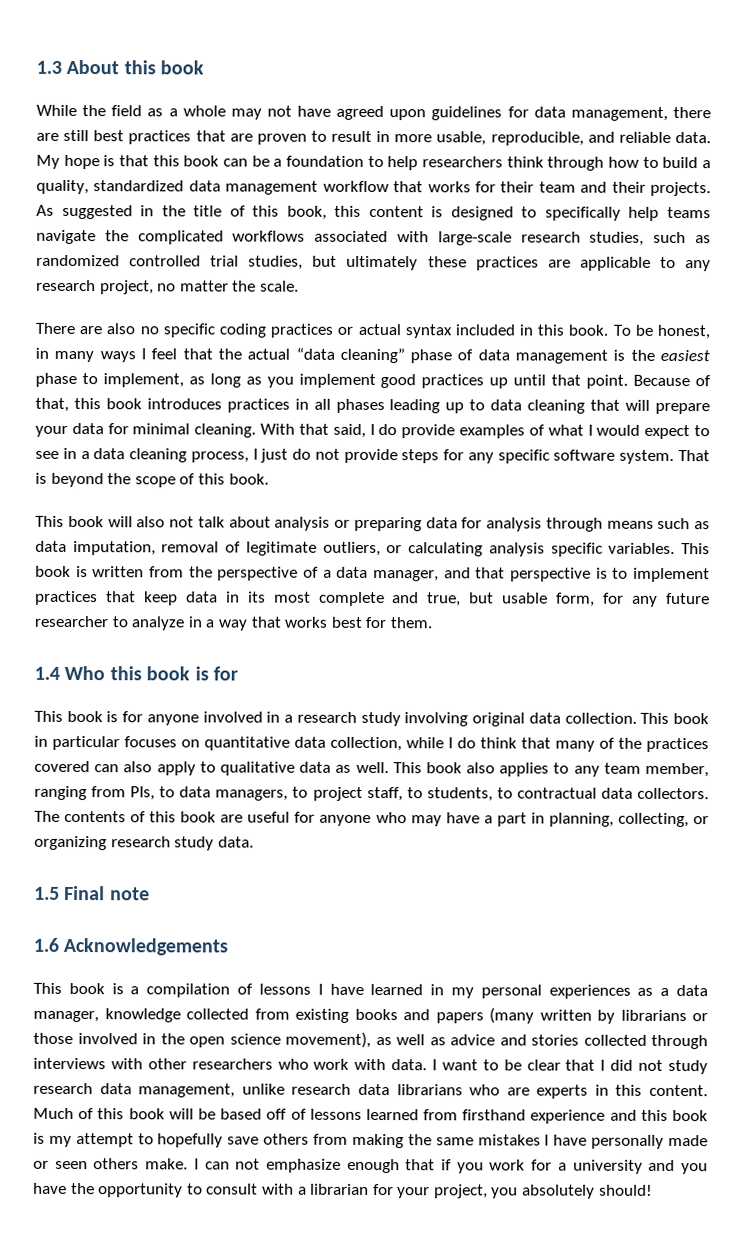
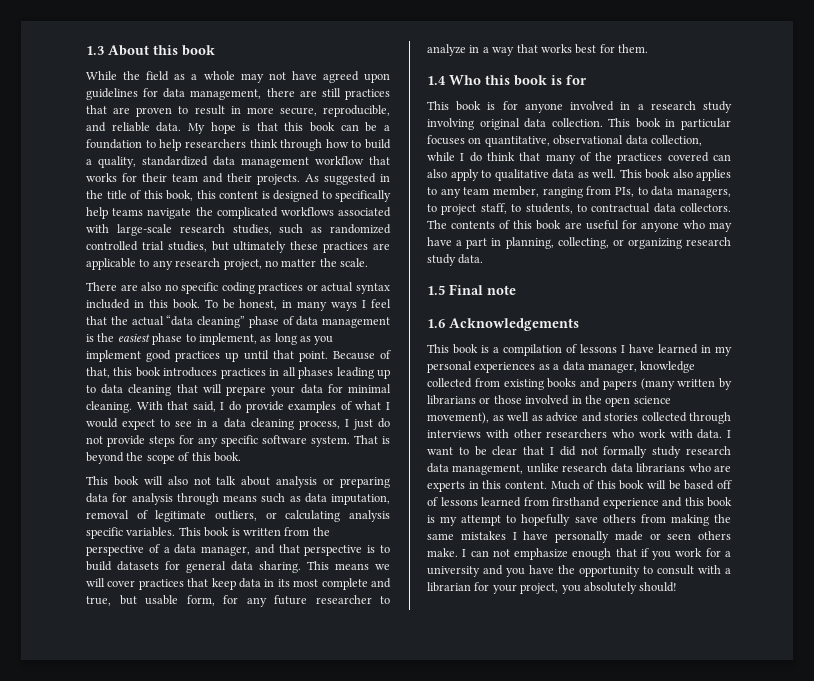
- While the field as a whole may not have agreed upon guidelines for data management, there are still best practices that are proven to result in more usable, reproducible, and reliable data.
+ While the field as a whole may not have agreed upon guidelines for data management, there are still practices that are proven to result in more secure, reproducible, and reliable data.
- This book is written from the perspective of a data manager, and that perspective is to implement practices that keep data in its most complete and true, but usable form, for any future researcher to analyze in a way that works best for them.
+ This book is written from the perspective of a data manager, and that perspective is to build datasets for general data sharing. This means we will cover practices that keep data in its most complete and true, but usable form, for any future researcher to analyze in a way that works best for them.
- This book in particular focuses on quantitative data collection, while I do think that many of the practices covered can also apply to qualitative data as well.
+ This book in particular focuses on quantitative, observational data collection, while I do think that many of the practices covered can also apply to qualitative data as well.
- I want to be clear that I did not study research data management, unlike research data librarians who are experts in this content.
+ I want to be clear that I did not formally study research data management, unlike research data librarians who are experts in this content.

